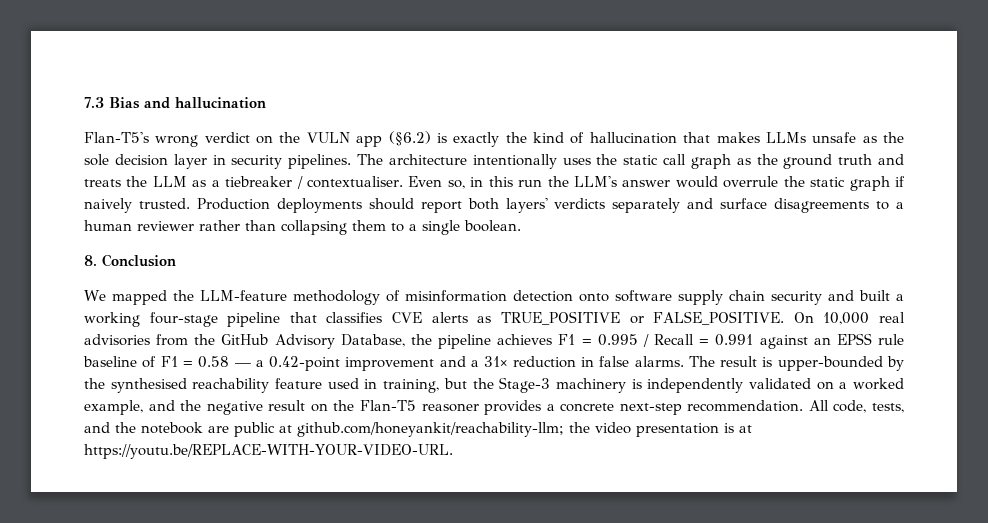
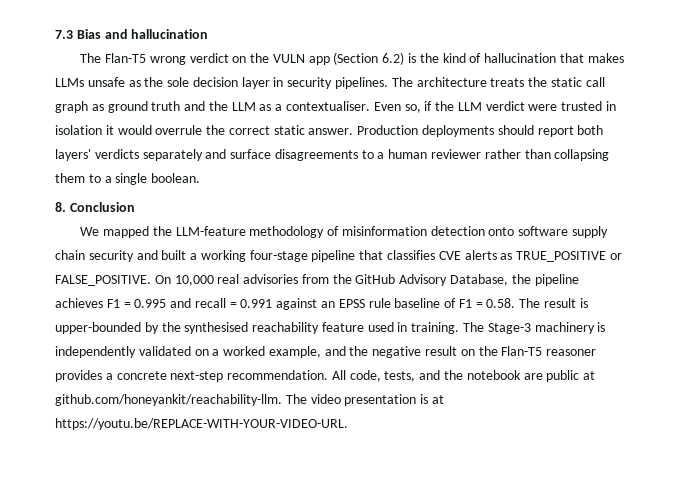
- Flan-T5's wrong verdict on the VULN app (§6.2) is exactly the kind of hallucination that makes LLMs unsafe as the sole decision layer in security pipelines.
+ The Flan-T5 wrong verdict on the VULN app (Section 6.2) is the kind of hallucination that makes LLMs unsafe as the sole decision layer in security pipelines.
- The architecture intentionally uses the static call graph as the ground truth and treats the LLM as a tiebreaker / contextualiser.
+ The architecture treats the static call graph as ground truth and the LLM as a contextualiser.
- Even so, in this run the LLM's answer would overrule the static graph if naively trusted.
+ Even so, if the LLM verdict were trusted in isolation it would overrule the correct static answer.
- On 10,000 real advisories from the GitHub Advisory Database, the pipeline achieves F1 = 0.995 / Recall = 0.991 against an EPSS rule baseline of F1 = 0.58 — a 0.42-point improvement and a 31× reduction in false alarms. The result is upper-bounded by the synthesised reachability feature used in training, but the Stage-3 machinery is independently validated on a worked example, and the negative result on the Flan-T5 reasoner provides a concrete next-step recommendation.
+ On 10,000 real advisories from the GitHub Advisory Database, the pipeline achieves F1 = 0.995 and recall = 0.991 against an EPSS rule baseline of F1 = 0.58. The result is upper-bounded by the synthesised reachability feature used in training. The Stage-3 machinery is independently validated on a worked example, and the negative result on the Flan-T5 reasoner provides a concrete next-step recommendation.
- All code, tests, and the notebook are public at github.com/honeyankit/reachability-llm; the video presentation is at https://youtu.be/REPLACE-WITH-YOUR-VIDEO-URL.
+ All code, tests, and the notebook are public at github.com/honeyankit/reachability-llm. The video presentation is at https://youtu.be/REPLACE-WITH-YOUR-VIDEO-URL.

